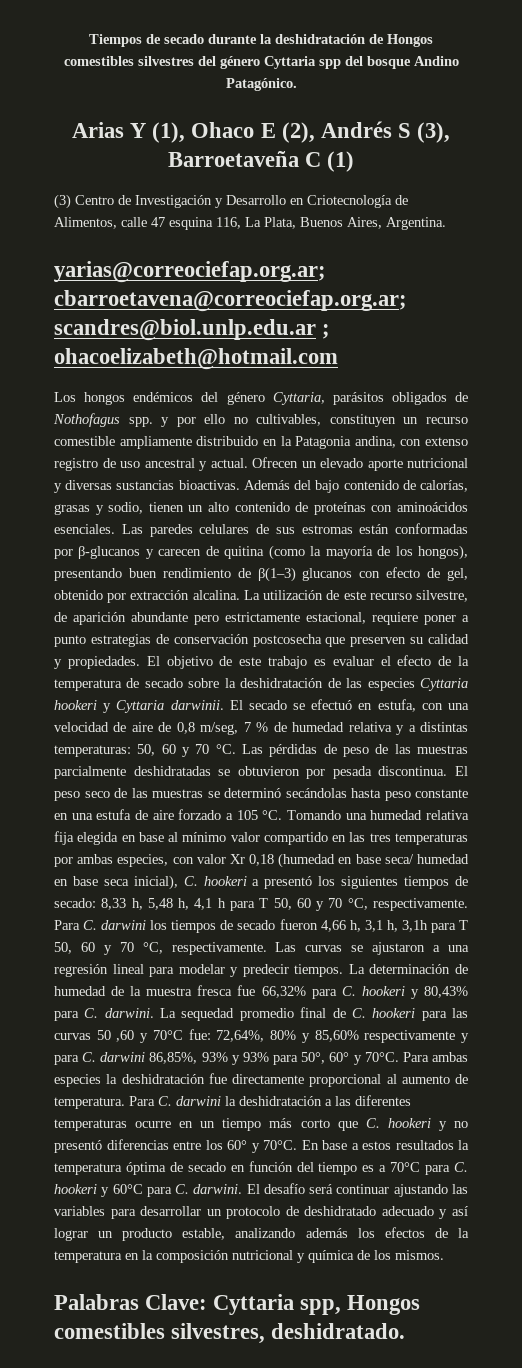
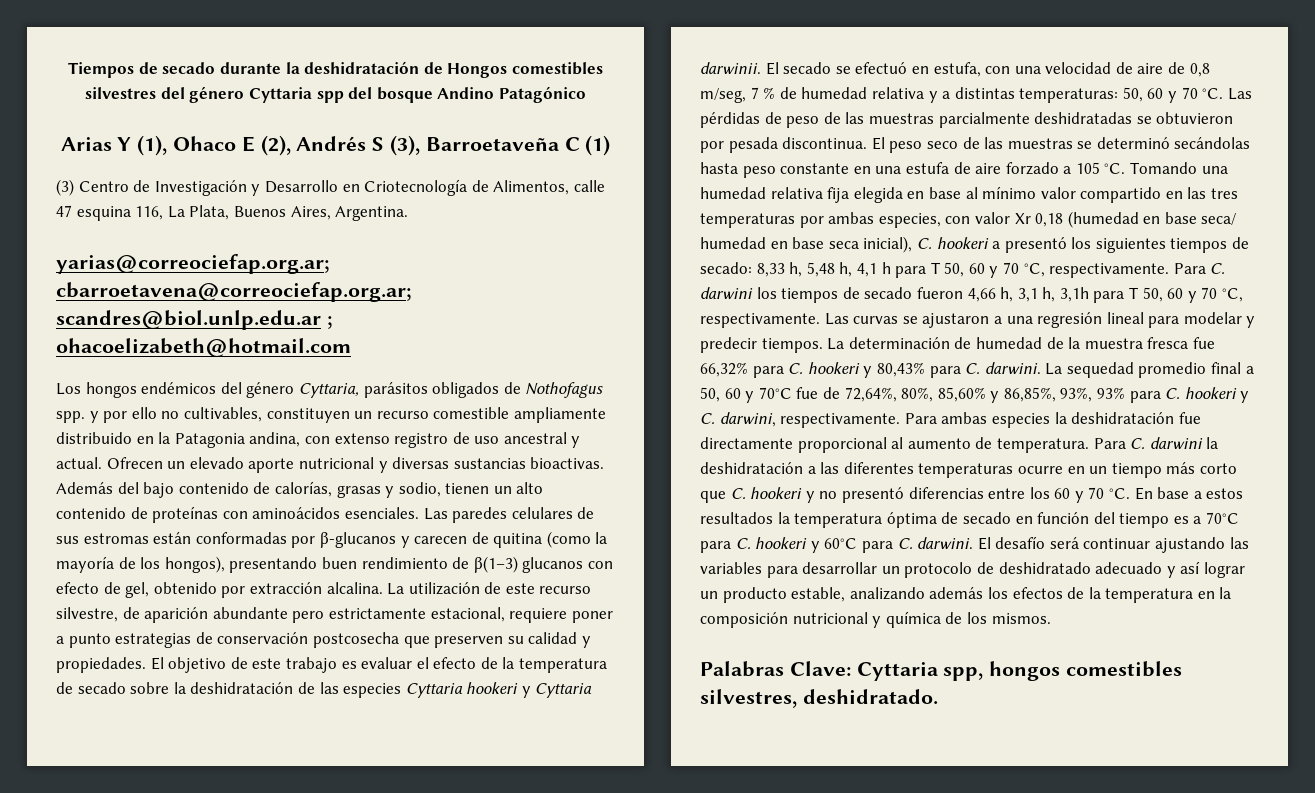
- Tiempos de secado durante la deshidratación de Hongos comestibles silvestres del género Cyttaria spp del bosque Andino Patagónico.
+ Tiempos de secado durante la deshidratación de Hongos comestibles silvestres del género Cyttaria spp del bosque Andino Patagónico
- La sequedad promedio final de C. hookeri para las curvas 50 ,60 y 70°C fue: 72,64%, 80% y 85,60% respectivamente y para C. darwini 86,85%, 93% y 93% para 50°, 60° y 70°C.
+ La sequedad promedio final a 50, 60 y 70°C fue de 72,64%, 80%, 85,60% y 86,85%, 93%, 93% para C. hookeri y C. darwini, respectivamente.
- Para C. darwini la deshidratación a las diferentes temperaturas ocurre en un tiempo más corto que C. hookeri y no presentó diferencias entre los 60° y 70°C.
+ Para C. darwini la deshidratación a las diferentes temperaturas ocurre en un tiempo más corto que C. hookeri y no presentó diferencias entre los 60 y 70 °C.
- Palabras Clave: Cyttaria spp, Hongos comestibles silvestres, deshidratado.
+ Palabras Clave: Cyttaria spp, hongos comestibles silvestres, deshidratado.

